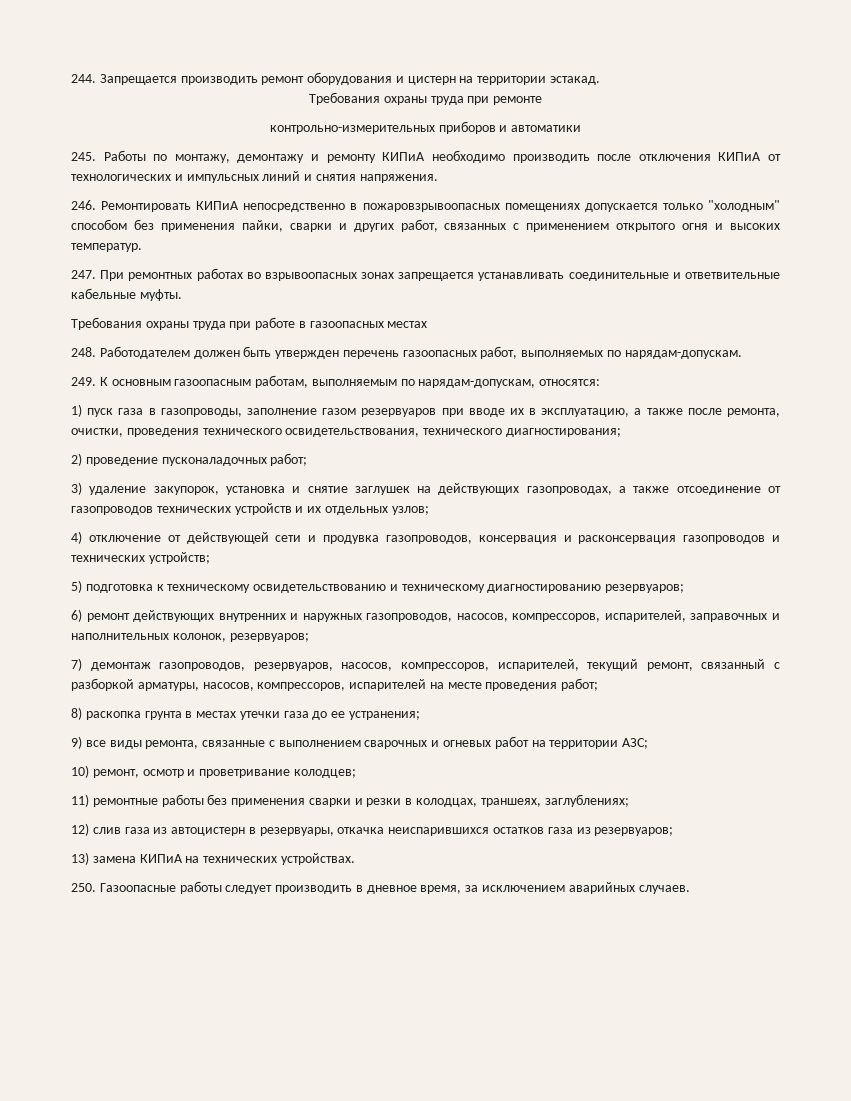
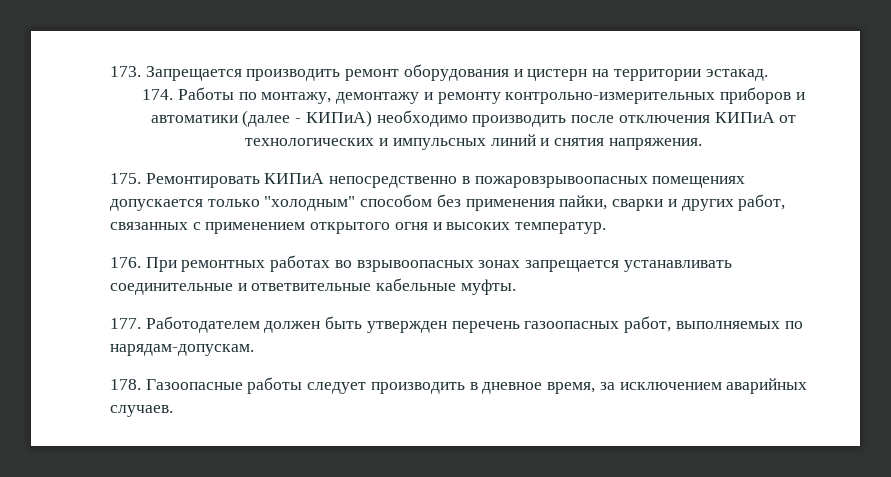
- 244. Запрещается производить ремонт оборудования и цистерн на территории эстакад.
+ 173. Запрещается производить ремонт оборудования и цистерн на территории эстакад.
- Требования охраны труда при ремонте
- контрольно-измерительных приборов и автоматики
- 245. Работы по монтажу, демонтажу и ремонту КИПиА необходимо производить после отключения КИПиА от технологических и импульсных линий и снятия напряжения.
+ 174. Работы по монтажу, демонтажу и ремонту контрольно-измерительных приборов и автоматики (далее - КИПиА) необходимо производить после отключения КИПиА от технологических и импульсных линий и снятия напряжения.
- 246. Ремонтировать КИПиА непосредственно в пожаровзрывоопасных помещениях допускается только "холодным" способом без применения пайки, сварки и других работ, связанных с применением открытого огня и высоких температур.
+ 175. Ремонтировать КИПиА непосредственно в пожаровзрывоопасных помещениях допускается только "холодным" способом без применения пайки, сварки и других работ, связанных с применением открытого огня и высоких температур.
- 247. При ремонтных работах во взрывоопасных зонах запрещается устанавливать соединительные и ответвительные кабельные муфты.
+ 176. При ремонтных работах во взрывоопасных зонах запрещается устанавливать соединительные и ответвительные кабельные муфты.
- Требования охраны труда при работе в газоопасных местах
- 248. Работодателем должен быть утвержден перечень газоопасных работ, выполняемых по нарядам-допускам.
+ 177. Работодателем должен быть утвержден перечень газоопасных работ, выполняемых по нарядам-допускам.
- 249. К основным газоопасным работам, выполняемым по нарядам-допускам, относятся:
- 1) пуск газа в газопроводы, заполнение газом резервуаров при вводе их в эксплуатацию, а также после ремонта, очистки, проведения технического освидетельствования, технического диагностирования;
- 2) проведение пусконаладочных работ;
- 3) удаление закупорок, установка и снятие заглушек на действующих газопроводах, а также отсоединение от газопроводов технических устройств и их отдельных узлов;
- 4) отключение от действующей сети и продувка газопроводов, консервация и расконсервация газопроводов и технических устройств;
- 5) подготовка к техническому освидетельствованию и техническому диагностированию резервуаров;
- 6) ремонт действующих внутренних и наружных газопроводов, насосов, компрессоров, испарителей, заправочных и наполнительных колонок, резервуаров;
- 7) демонтаж газопроводов, резервуаров, насосов, компрессоров, испарителей, текущий ремонт, связанный с разборкой арматуры, насосов, компрессоров, испарителей на месте проведения работ;
- 8) раскопка грунта в местах утечки газа до ее устранения;
- 9) все виды ремонта, связанные с выполнением сварочных и огневых работ на территории АЗС;
- 10) ремонт, осмотр и проветривание колодцев;
- 11) ремонтные работы без применения сварки и резки в колодцах, траншеях, заглублениях;
- 12) слив газа из автоцистерн в резервуары, откачка неиспарившихся остатков газа из резервуаров;
- 13) замена КИПиА на технических устройствах.
- 250. Газоопасные работы следует производить в дневное время, за исключением аварийных случаев.
+ 178. Газоопасные работы следует производить в дневное время, за исключением аварийных случаев.

